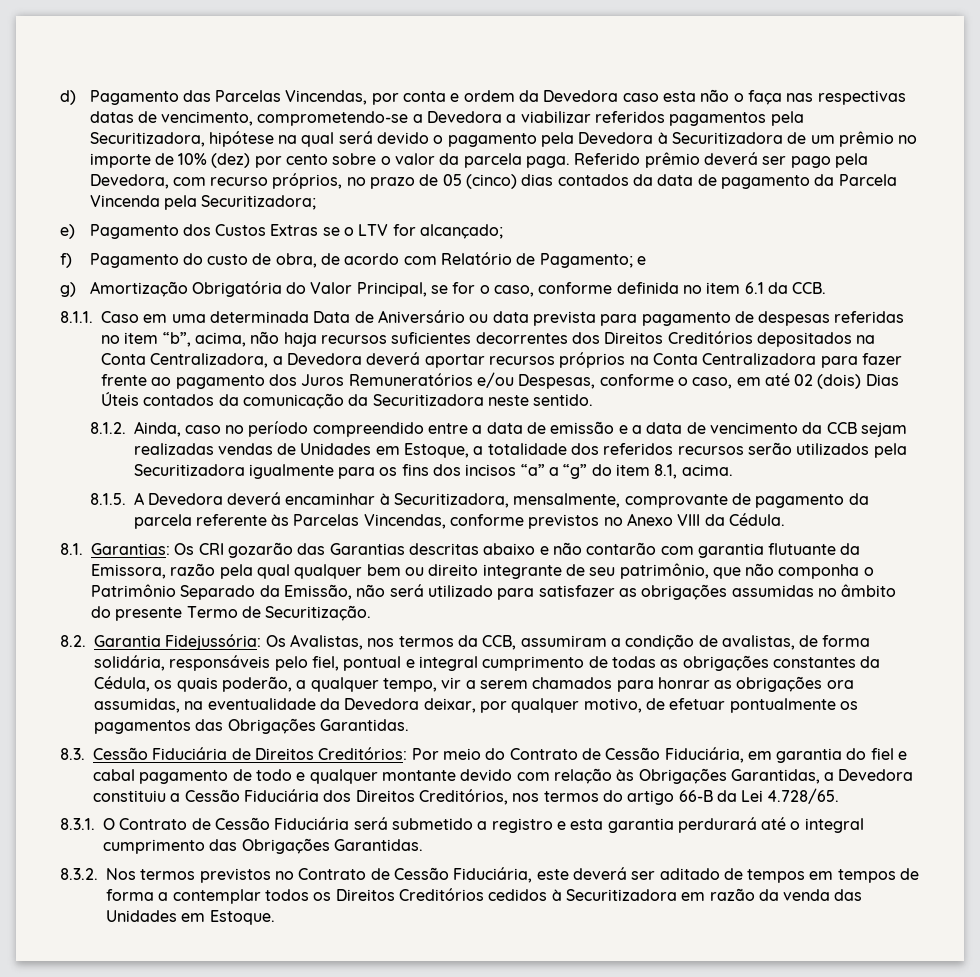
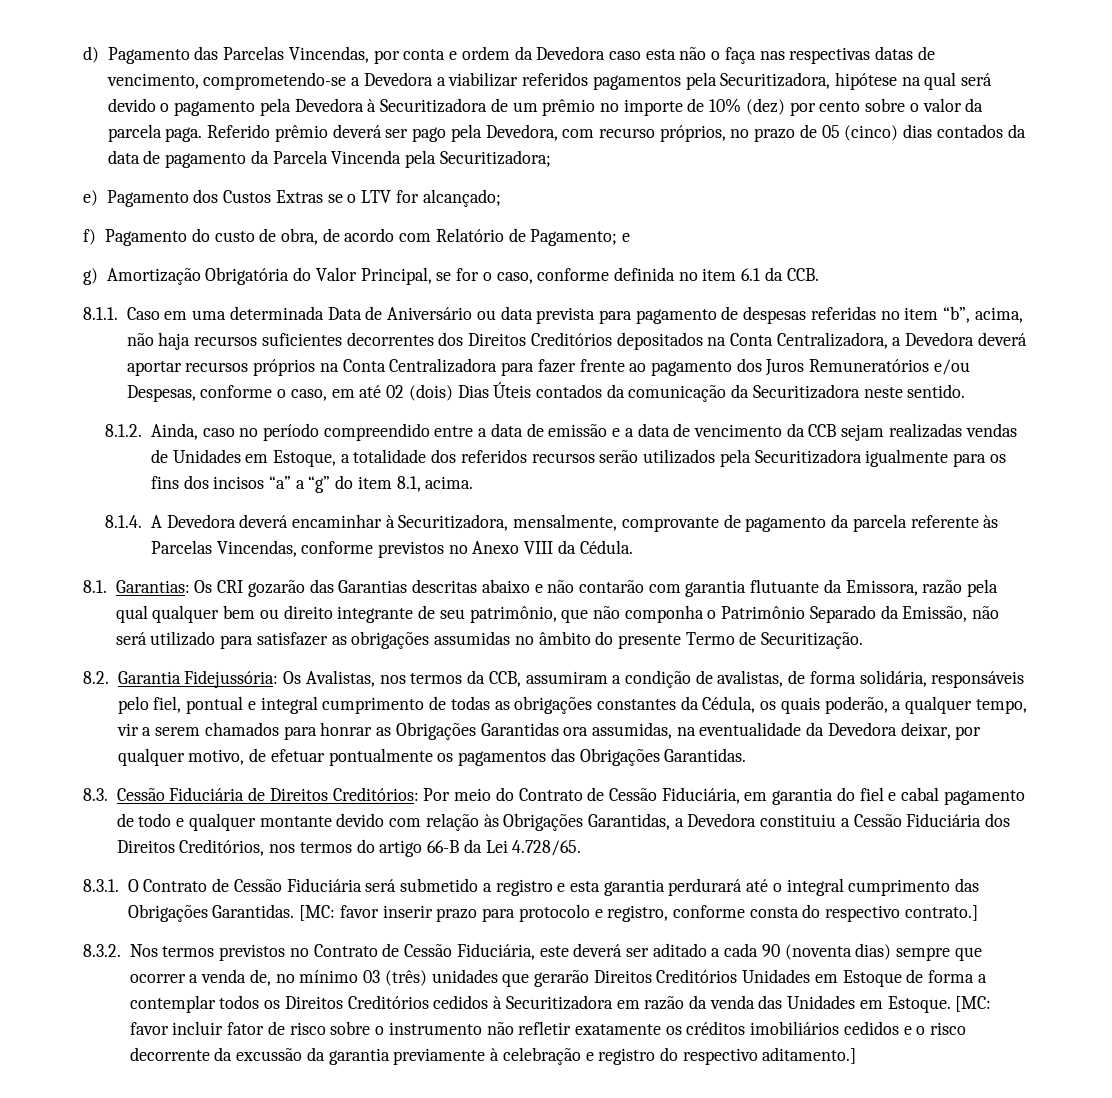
- 8.1.5. A Devedora deverá encaminhar à Securitizadora, mensalmente, comprovante de pagamento da parcela referente às Parcelas Vincendas, conforme previstos no Anexo VIII da Cédula.
+ 8.1.4. A Devedora deverá encaminhar à Securitizadora, mensalmente, comprovante de pagamento da parcela referente às Parcelas Vincendas, conforme previstos no Anexo VIII da Cédula.
- Os Avalistas, nos termos da CCB, assumiram a condição de avalistas, de forma solidária, responsáveis pelo fiel, pontual e integral cumprimento de todas as obrigações constantes da Cédula, os quais poderão, a qualquer tempo, vir a serem chamados para honrar as obrigações ora assumidas, na eventualidade da Devedora deixar, por qualquer motivo, de efetuar pontualmente os pagamentos das Obrigações Garantidas.
+ Os Avalistas, nos termos da CCB, assumiram a condição de avalistas, de forma solidária, responsáveis pelo fiel, pontual e integral cumprimento de todas as obrigações constantes da Cédula, os quais poderão, a qualquer tempo, vir a serem chamados para honrar as Obrigações Garantidas ora assumidas, na eventualidade da Devedora deixar, por qualquer motivo, de efetuar pontualmente os pagamentos das Obrigações Garantidas.
+ [MC: favor inserir prazo para protocolo e registro, conforme consta do respectivo contrato.]
- 8.3.2. Nos termos previstos no Contrato de Cessão Fiduciária, este deverá ser aditado de tempos em tempos de forma a contemplar todos os Direitos Creditórios cedidos à Securitizadora em razão da venda das Unidades em Estoque.
+ 8.3.2. Nos termos previstos no Contrato de Cessão Fiduciária, este deverá ser aditado a cada 90 (noventa dias) sempre que ocorrer a venda de, no mínimo 03 (três) unidades que gerarão Direitos Creditórios Unidades em Estoque de forma a contemplar todos os Direitos Creditórios cedidos à Securitizadora em razão da venda das Unidades em Estoque.
+ [MC: favor incluir fator de risco sobre o instrumento não refletir exatamente os créditos imobiliários cedidos e o risco decorrente da excussão da garantia previamente à celebração e registro do respectivo aditamento.]

